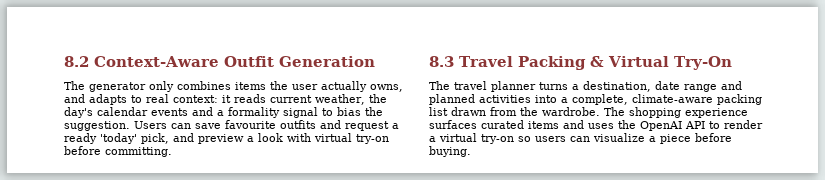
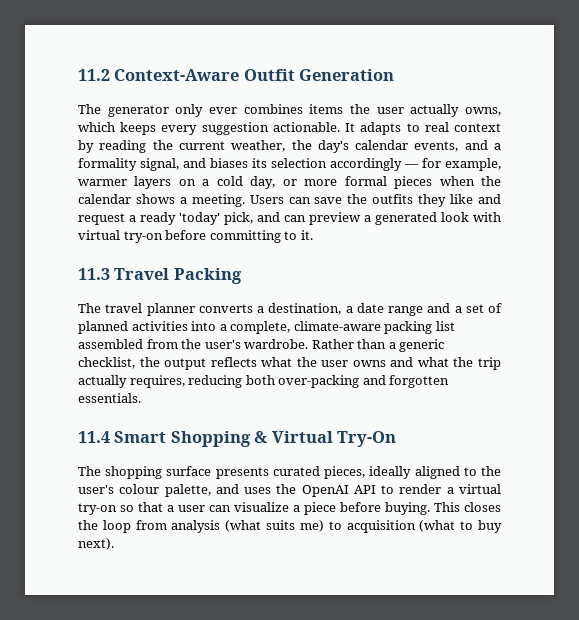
- 8.2 Context-Aware Outfit Generation
+ 11.2 Context-Aware Outfit Generation
- The generator only combines items the user actually owns, and adapts to real context: it reads current weather, the day's calendar events and a formality signal to bias the suggestion. Users can save favourite outfits and request a ready 'today' pick, and preview a look with virtual try-on before committing.
- 8.3 Travel Packing & Virtual Try-On
+ The generator only ever combines items the user actually owns, which keeps every suggestion actionable. It adapts to real context by reading the current weather, the day's calendar events, and a formality signal, and biases its selection accordingly — for example, warmer layers on a cold day, or more formal pieces when the calendar shows a meeting. Users can save the outfits they like and request a ready 'today' pick, and can preview a generated look with virtual try-on before committing to it.
+ 11.3 Travel Packing
- The travel planner turns a destination, date range and planned activities into a complete, climate-aware packing list drawn from the wardrobe. The shopping experience surfaces curated items and uses the OpenAI API to render a virtual try-on so users can visualize a piece before buying.
+ The travel planner converts a destination, a date range and a set of planned activities into a complete, climate-aware packing list assembled from the user's wardrobe. Rather than a generic checklist, the output reflects what the user owns and what the trip actually requires, reducing both over-packing and forgotten essentials.
+ 11.4 Smart Shopping & Virtual Try-On
+ The shopping surface presents curated pieces, ideally aligned to the user's colour palette, and uses the OpenAI API to render a virtual try-on so that a user can visualize a piece before buying.
+ This closes the loop from analysis (what suits me) to acquisition (what to buy next).

